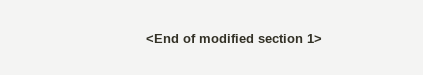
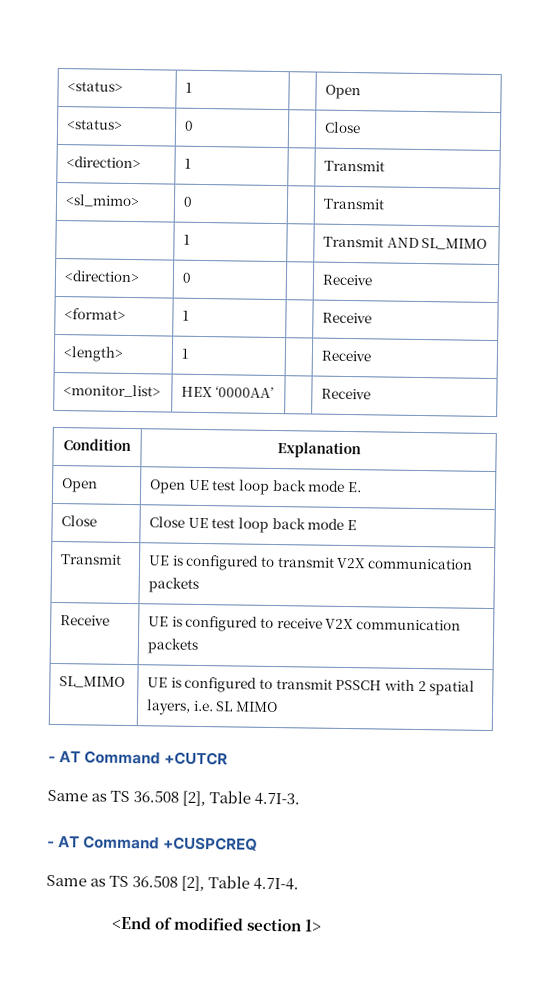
+ <status> | 1 | | Open
+ <status> | 0 | | Close
+ <direction> | 1 | | Transmit
+ <sl_mimo> | 0 | | Transmit
+ | 1 | | Transmit AND SL_MIMO
+ <direction> | 0 | | Receive
+ <format> | 1 | | Receive
+ <length> | 1 | | Receive
+ <monitor_list> | HEX ‘0000AA’ | | Receive
+ Condition | Explanation
+ Open | Open UE test loop back mode E.
+ Close | Close UE test loop back mode E
+ Transmit | UE is configured to transmit V2X communication packets
+ Receive | UE is configured to receive V2X communication packets
+ SL_MIMO | UE is configured to transmit PSSCH with 2 spatial layers, i.e. SL MIMO
+ - AT Command +CUTCR
+ Same as TS 36.508 [2], Table 4.7I-3.
+ - AT Command +CUSPCREQ
+ Same as TS 36.508 [2], Table 4.7I-4.

